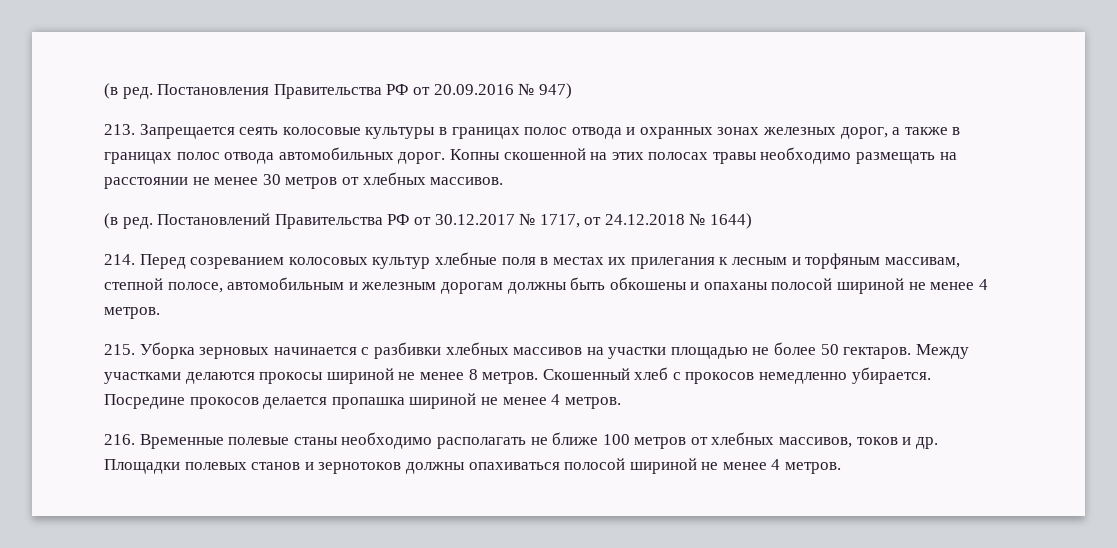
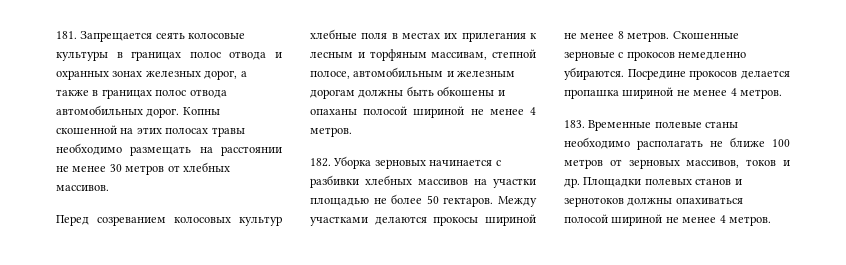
- (в ред. Постановления Правительства РФ от 20.09.2016 № 947)
- 213. Запрещается сеять колосовые культуры в границах полос отвода и охранных зонах железных дорог, а также в границах полос отвода автомобильных дорог.
+ 181. Запрещается сеять колосовые культуры в границах полос отвода и охранных зонах железных дорог, а также в границах полос отвода автомобильных дорог.
- (в ред. Постановлений Правительства РФ от 30.12.2017 № 1717, от 24.12.2018 № 1644)
- 214. Перед созреванием колосовых культур хлебные поля в местах их прилегания к лесным и торфяным массивам, степной полосе, автомобильным и железным дорогам должны быть обкошены и опаханы полосой шириной не менее 4 метров.
+ Перед созреванием колосовых культур хлебные поля в местах их прилегания к лесным и торфяным массивам, степной полосе, автомобильным и железным дорогам должны быть обкошены и опаханы полосой шириной не менее 4 метров.
- 215. Уборка зерновых начинается с разбивки хлебных массивов на участки площадью не более 50 гектаров.
+ 182. Уборка зерновых начинается с разбивки хлебных массивов на участки площадью не более 50 гектаров.
- Скошенный хлеб с прокосов немедленно убирается.
+ Скошенные зерновые с прокосов немедленно убираются.
- 216. Временные полевые станы необходимо располагать не ближе 100 метров от хлебных массивов, токов и др. Площадки полевых станов и зернотоков должны опахиваться полосой шириной не менее 4 метров.
+ 183. Временные полевые станы необходимо располагать не ближе 100 метров от зерновых массивов, токов и др. Площадки полевых станов и зернотоков должны опахиваться полосой шириной не менее 4 метров.

